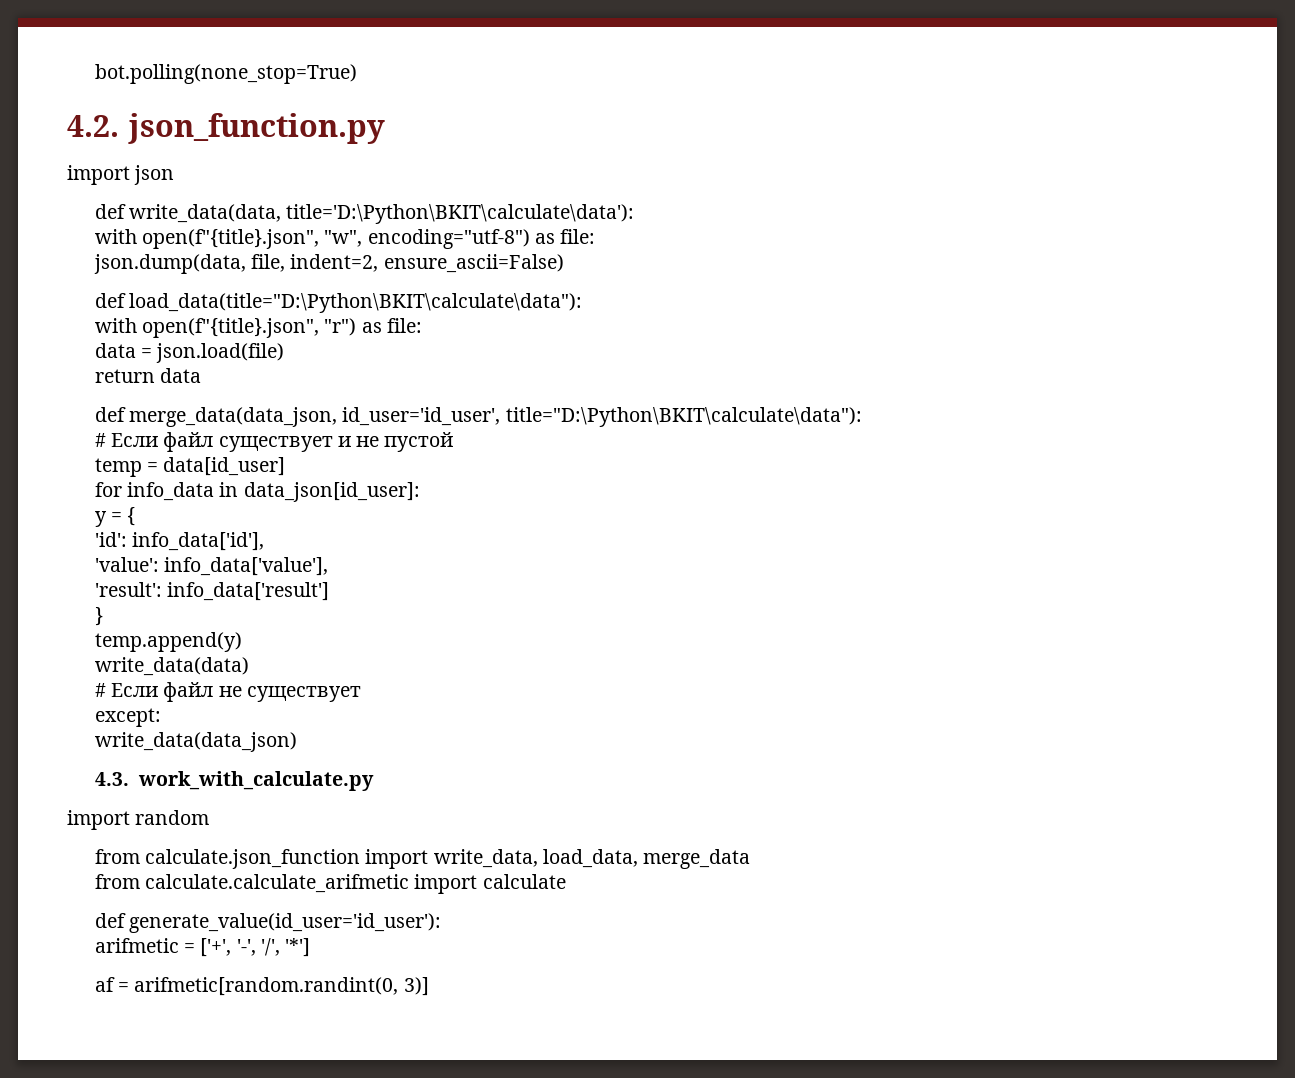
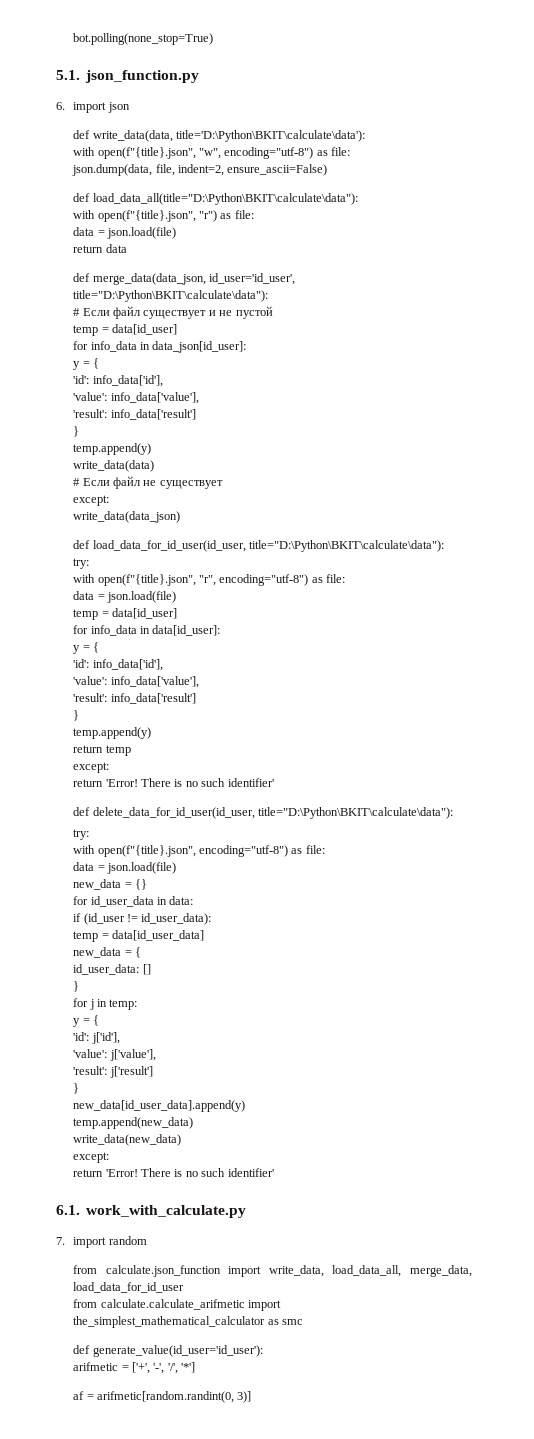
- 4.2. json_function.py
+ 5.1. json_function.py
- import json
+ 6. import json
- def load_data(title="D:\Python\BKIT\calculate\data"):
+ def load_data_all(title="D:\Python\BKIT\calculate\data"):
- 4.3. work_with_calculate.py
+ def load_data_for_id_user(id_user, title="D:\Python\BKIT\calculate\data"):
+ try:
+ with open(f"{title}.json", "r", encoding="utf-8") as file:
+ data = json.load(file)
+ temp = data[id_user]
+ for info_data in data[id_user]:
+ y = {
+ 'id': info_data['id'],
+ 'value': info_data['value'],
+ 'result': info_data['result']
+ }
+ temp.append(y)
+ return temp
+ except:
+ return 'Error! There is no such identifier'
+ def delete_data_for_id_user(id_user, title="D:\Python\BKIT\calculate\data"):
+ try:
+ with open(f"{title}.json", encoding="utf-8") as file:
+ data = json.load(file)
+ new_data = {}
+ for id_user_data in data:
+ if (id_user != id_user_data):
+ temp = data[id_user_data]
+ new_data = {
+ id_user_data: []
+ }
+ for j in temp:
+ y = {
+ 'id': j['id'],
+ 'value': j['value'],
+ 'result': j['result']
+ }
+ new_data[id_user_data].append(y)
+ temp.append(new_data)
+ write_data(new_data)
+ except:
+ return 'Error! There is no such identifier'
+ 6.1. work_with_calculate.py
- import random
+ 7. import random
- from calculate.json_function import write_data, load_data, merge_data
+ from calculate.json_function import write_data, load_data_all, merge_data, load_data_for_id_user
- from calculate.calculate_arifmetic import calculate
+ from calculate.calculate_arifmetic import the_simplest_mathematical_calculator as smc

